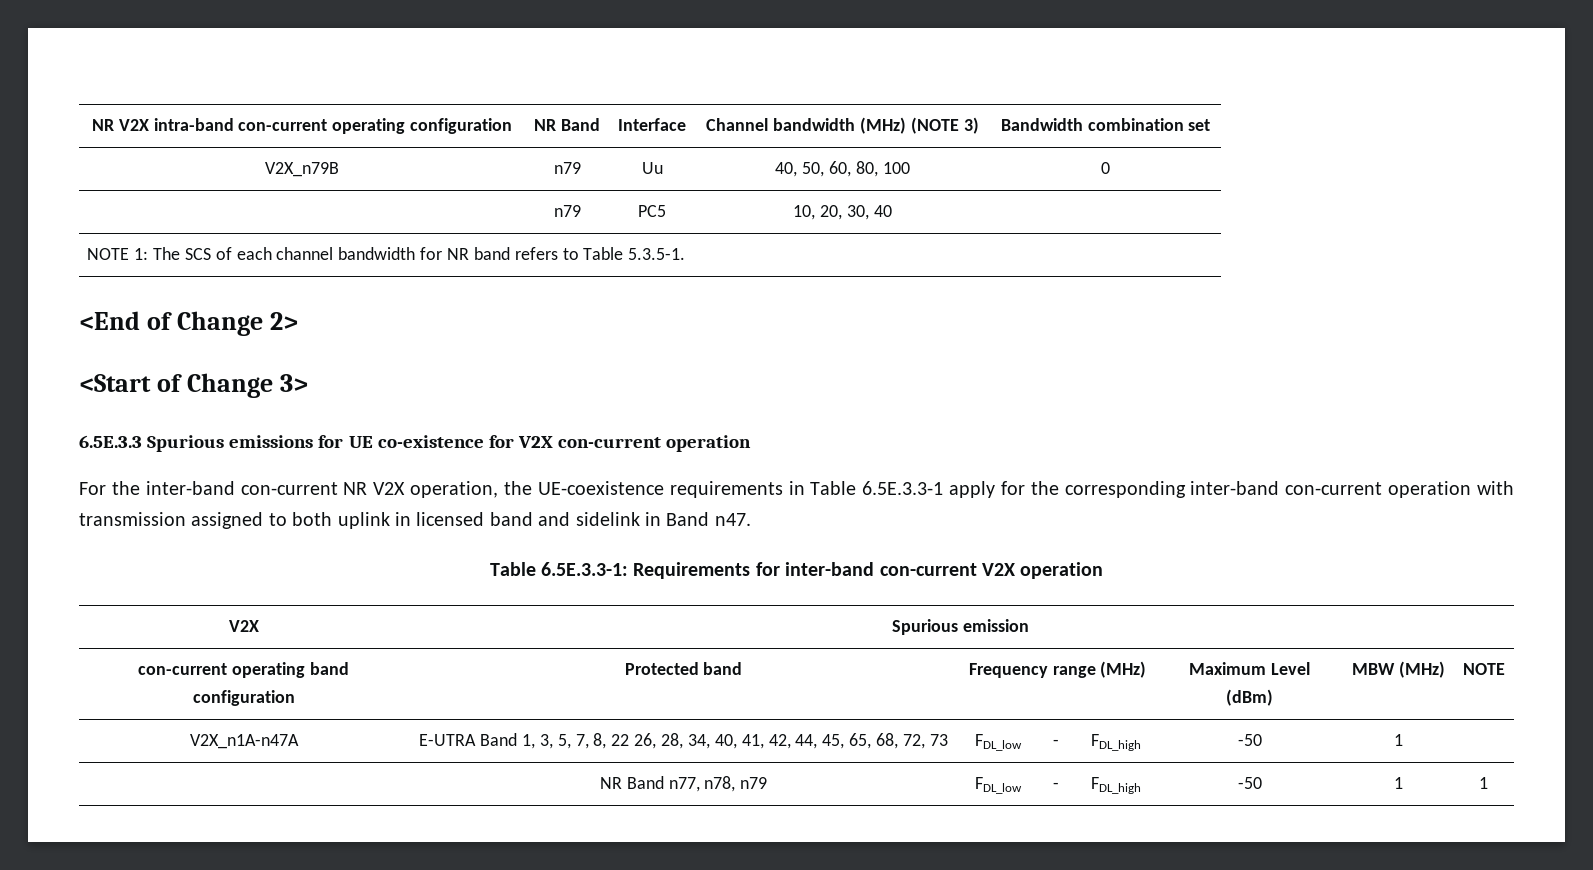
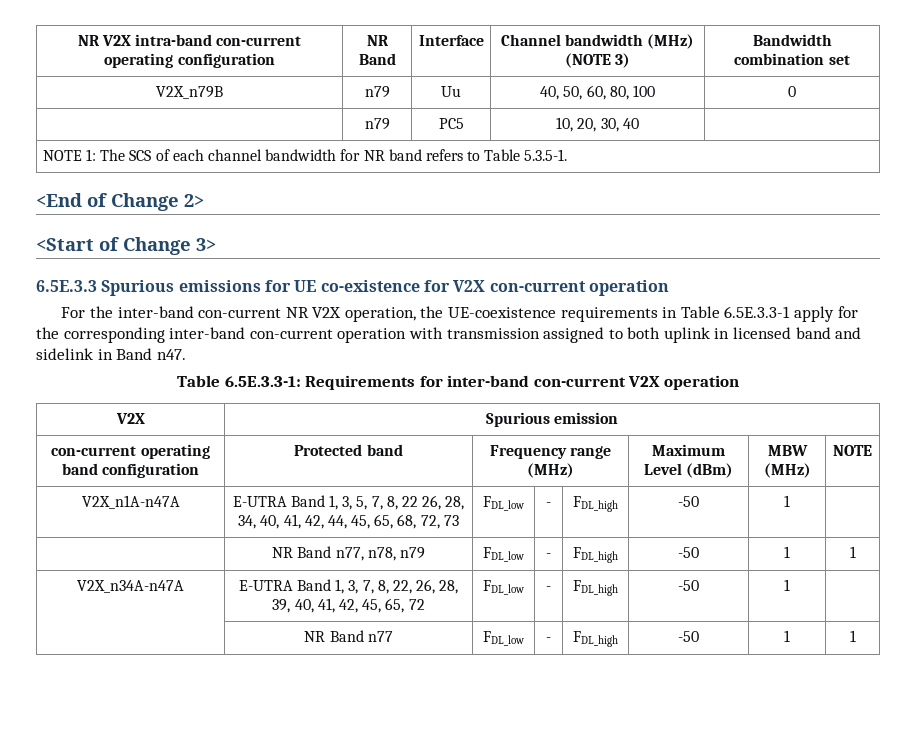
+ V2X_n34A-n47A | E-UTRA Band 1, 3, 7, 8, 22, 26, 28, 39, 40, 41, 42, 45, 65, 72 | FDL_low | - | FDL_high | -50 | 1 |
+ | NR Band n77 | FDL_low | - | FDL_high | -50 | 1 | 1

